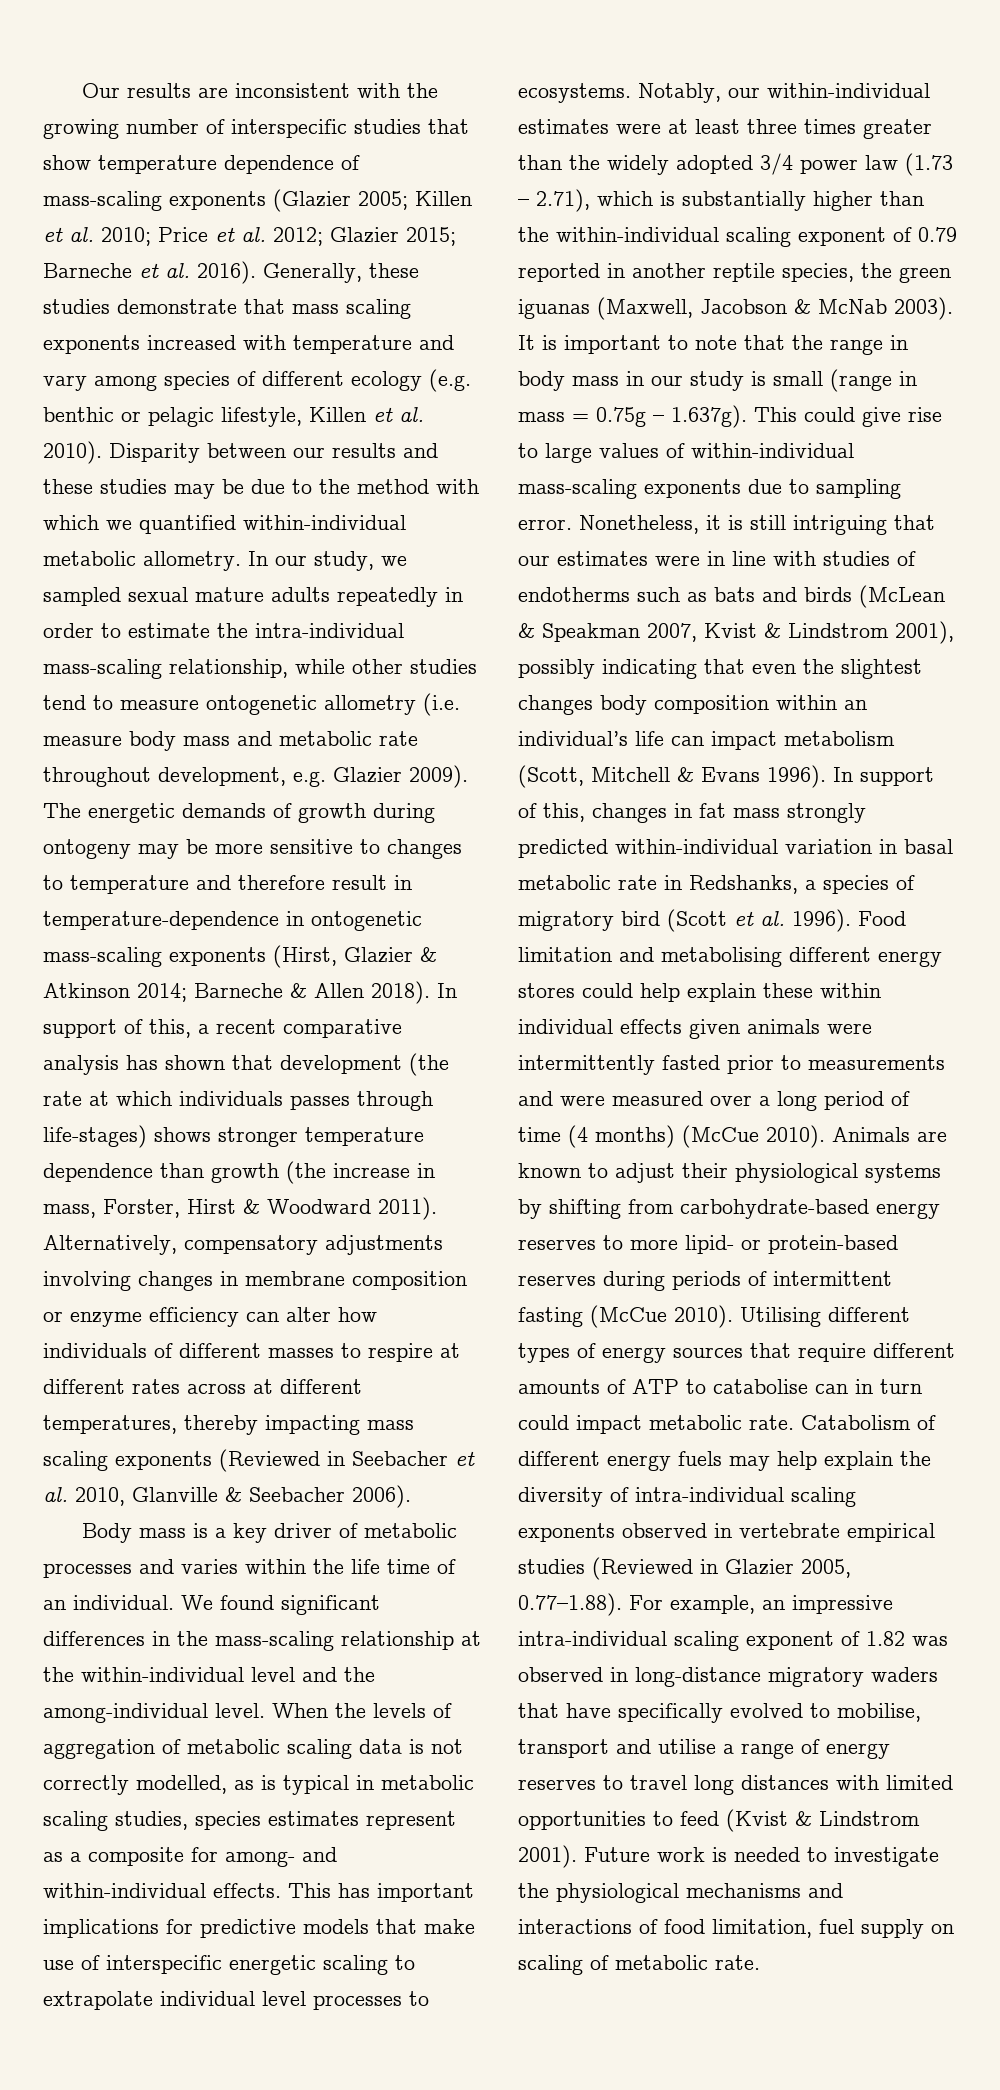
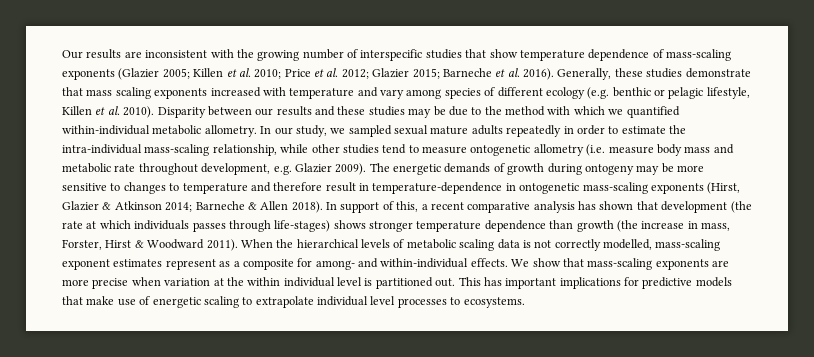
- Alternatively, compensatory adjustments involving changes in membrane composition or enzyme efficiency can alter how individuals of different masses to respire at different rates across at different temperatures, thereby impacting mass scaling exponents (Reviewed in Seebacher et al. 2010, Glanville & Seebacher 2006).
- Body mass is a key driver of metabolic processes and varies within the life time of an individual. We found significant differences in the mass-scaling relationship at the within-individual level and the among-individual level.
- When the levels of aggregation of metabolic scaling data is not correctly modelled, as is typical in metabolic scaling studies, species estimates represent as a composite for among- and within-individual effects.
+ When the hierarchical levels of metabolic scaling data is not correctly modelled, mass-scaling exponent estimates represent as a composite for among- and within-individual effects.
+ We show that mass-scaling exponents are more precise when variation at the within individual level is partitioned out.
- This has important implications for predictive models that make use of interspecific energetic scaling to extrapolate individual level processes to ecosystems. Notably, our within-individual estimates were at least three times greater than the widely adopted 3/4 power law (1.73 – 2.71), which is substantially higher than the within-individual scaling exponent of 0.79 reported in another reptile species, the green iguanas (Maxwell, Jacobson & McNab 2003). It is important to note that the range in body mass in our study is small (range in mass = 0.75g – 1.637g). This could give rise to large values of within-individual mass-scaling exponents due to sampling error. Nonetheless, it is still intriguing that our estimates were in line with studies of endotherms such as bats and birds (McLean & Speakman 2007, Kvist & Lindstrom 2001), possibly indicating that even the slightest changes body composition within an individual’s life can impact metabolism (Scott, Mitchell & Evans 1996). In support of this, changes in fat mass strongly predicted within-individual variation in basal metabolic rate in Redshanks, a species of migratory bird (Scott et al. 1996). Food limitation and metabolising different energy stores could help explain these within individual effects given animals were intermittently fasted prior to measurements and were measured over a long period of time (4 months) (McCue 2010). Animals are known to adjust their physiological systems by shifting from carbohydrate-based energy reserves to more lipid- or protein-based reserves during periods of intermittent fasting (McCue 2010). Utilising different types of energy sources that require different amounts of ATP to catabolise can in turn could impact metabolic rate. Catabolism of different energy fuels may help explain the diversity of intra-individual scaling exponents observed in vertebrate empirical studies (Reviewed in Glazier 2005, 0.77–1.88). For example, an impressive intra-individual scaling exponent of 1.82 was observed in long-distance migratory waders that have specifically evolved to mobilise, transport and utilise a range of energy reserves to travel long distances with limited opportunities to feed (Kvist & Lindstrom 2001). Future work is needed to investigate the physiological mechanisms and interactions of food limitation, fuel supply on scaling of metabolic rate.
+ This has important implications for predictive models that make use of energetic scaling to extrapolate individual level processes to ecosystems.

